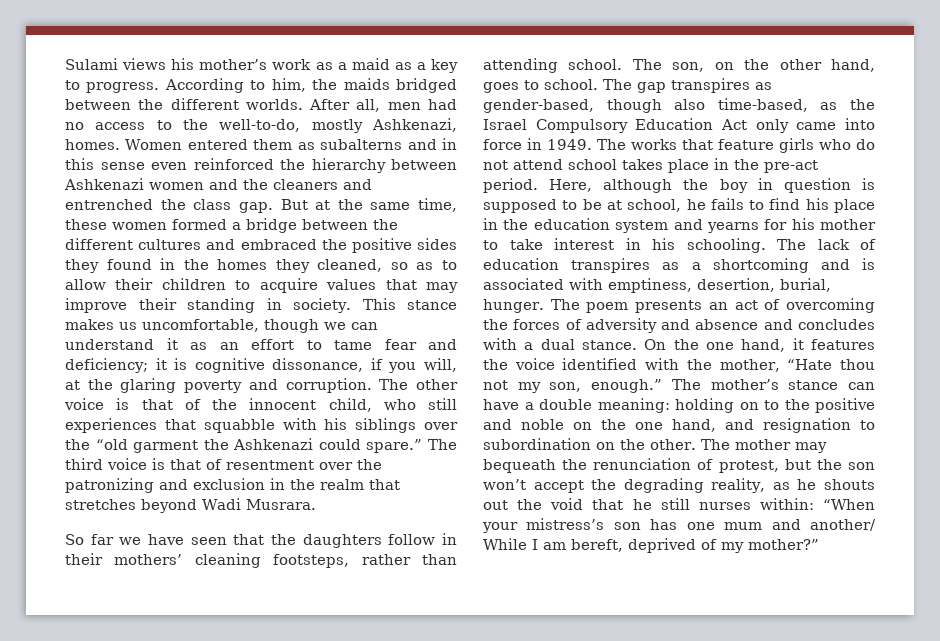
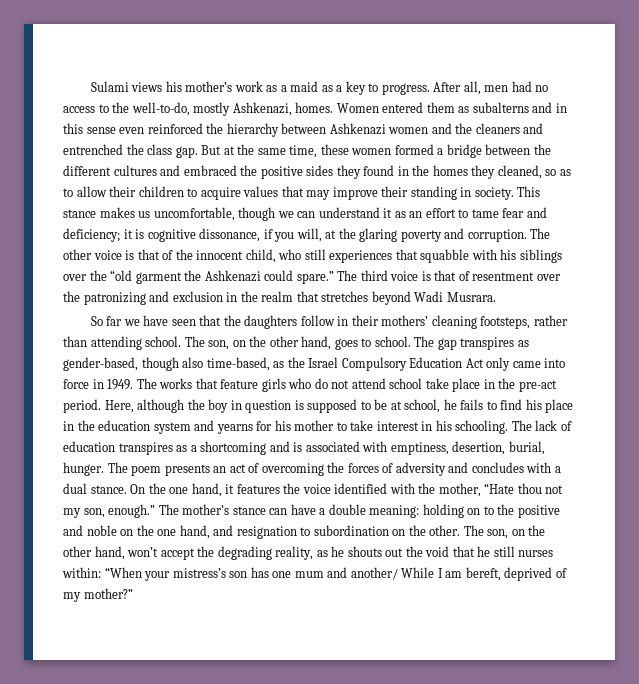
- According to him, the maids bridged between the different worlds.
- The works that feature girls who do not attend school takes place in the pre-act period.
+ The works that feature girls who do not attend school take place in the pre-act period.
- The poem presents an act of overcoming the forces of adversity and absence and concludes with a dual stance.
+ The poem presents an act of overcoming the forces of adversity and concludes with a dual stance.
- The mother may bequeath the renunciation of protest, but the son won’t accept the degrading reality, as he shouts out the void that he still nurses within: “When your mistress’s son has one mum and another/ While I am bereft, deprived of my mother?”
+ The son, on the other hand, won’t accept the degrading reality, as he shouts out the void that he still nurses within: “When your mistress’s son has one mum and another/ While I am bereft, deprived of my mother?”

